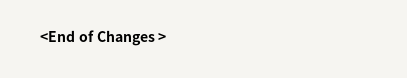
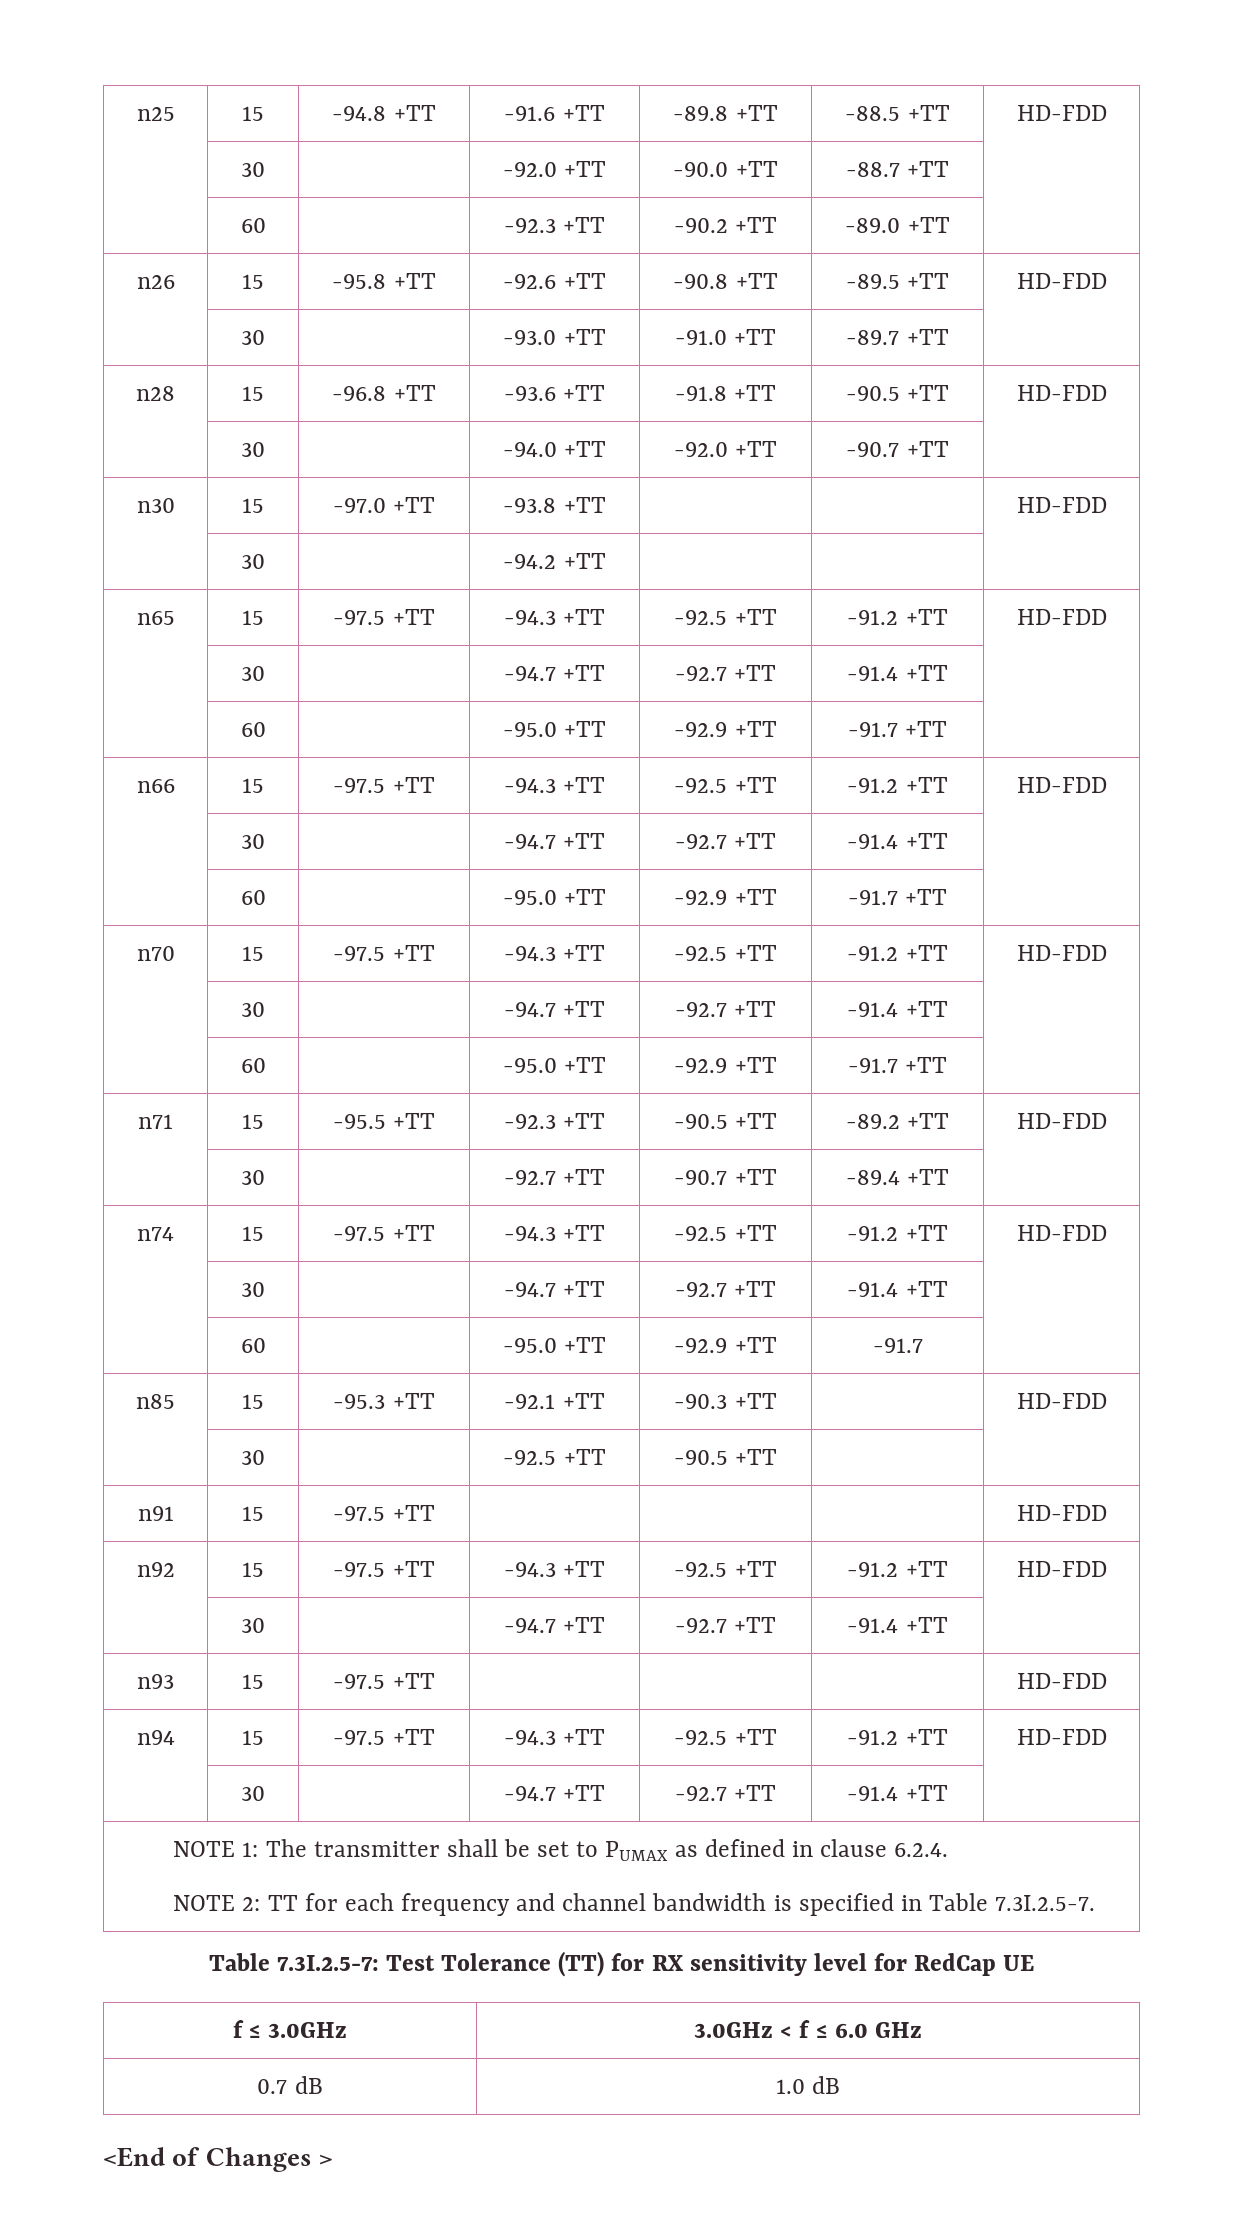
+ n25 | 15 | -94.8 +TT | -91.6 +TT | -89.8 +TT | -88.5 +TT | HD-FDD
+ | 30 | | -92.0 +TT | -90.0 +TT | -88.7 +TT |
+ | 60 | | -92.3 +TT | -90.2 +TT | -89.0 +TT |
+ n26 | 15 | -95.8 +TT | -92.6 +TT | -90.8 +TT | -89.5 +TT | HD-FDD
+ | 30 | | -93.0 +TT | -91.0 +TT | -89.7 +TT |
+ n28 | 15 | -96.8 +TT | -93.6 +TT | -91.8 +TT | -90.5 +TT | HD-FDD
+ | 30 | | -94.0 +TT | -92.0 +TT | -90.7 +TT |
+ n30 | 15 | -97.0 +TT | -93.8 +TT | | | HD-FDD
+ | 30 | | -94.2 +TT | | |
+ n65 | 15 | -97.5 +TT | -94.3 +TT | -92.5 +TT | -91.2 +TT | HD-FDD
+ | 30 | | -94.7 +TT | -92.7 +TT | -91.4 +TT |
+ | 60 | | -95.0 +TT | -92.9 +TT | -91.7 +TT |
+ n66 | 15 | -97.5 +TT | -94.3 +TT | -92.5 +TT | -91.2 +TT | HD-FDD
+ | 30 | | -94.7 +TT | -92.7 +TT | -91.4 +TT |
+ | 60 | | -95.0 +TT | -92.9 +TT | -91.7 +TT |
+ n70 | 15 | -97.5 +TT | -94.3 +TT | -92.5 +TT | -91.2 +TT | HD-FDD
+ | 30 | | -94.7 +TT | -92.7 +TT | -91.4 +TT |
+ | 60 | | -95.0 +TT | -92.9 +TT | -91.7 +TT |
+ n71 | 15 | -95.5 +TT | -92.3 +TT | -90.5 +TT | -89.2 +TT | HD-FDD
+ | 30 | | -92.7 +TT | -90.7 +TT | -89.4 +TT |
+ n74 | 15 | -97.5 +TT | -94.3 +TT | -92.5 +TT | -91.2 +TT | HD-FDD
+ | 30 | | -94.7 +TT | -92.7 +TT | -91.4 +TT |
+ | 60 | | -95.0 +TT | -92.9 +TT | -91.7 |
+ n85 | 15 | -95.3 +TT | -92.1 +TT | -90.3 +TT | | HD-FDD
+ | 30 | | -92.5 +TT | -90.5 +TT | |
+ n91 | 15 | -97.5 +TT | | | | HD-FDD
+ n92 | 15 | -97.5 +TT | -94.3 +TT | -92.5 +TT | -91.2 +TT | HD-FDD
+ | 30 | | -94.7 +TT | -92.7 +TT | -91.4 +TT |
+ n93 | 15 | -97.5 +TT | | | | HD-FDD
+ n94 | 15 | -97.5 +TT | -94.3 +TT | -92.5 +TT | -91.2 +TT | HD-FDD
+ | 30 | | -94.7 +TT | -92.7 +TT | -91.4 +TT |
+ NOTE 1: The transmitter shall be set to PUMAX as defined in clause 6.2.4.
+ NOTE 2: TT for each frequency and channel bandwidth is specified in Table 7.3I.2.5-7.
+ Table 7.3I.2.5-7: Test Tolerance (TT) for RX sensitivity level for RedCap UE
+ f ≤ 3.0GHz | 3.0GHz < f ≤ 6.0 GHz
+ 0.7 dB | 1.0 dB

